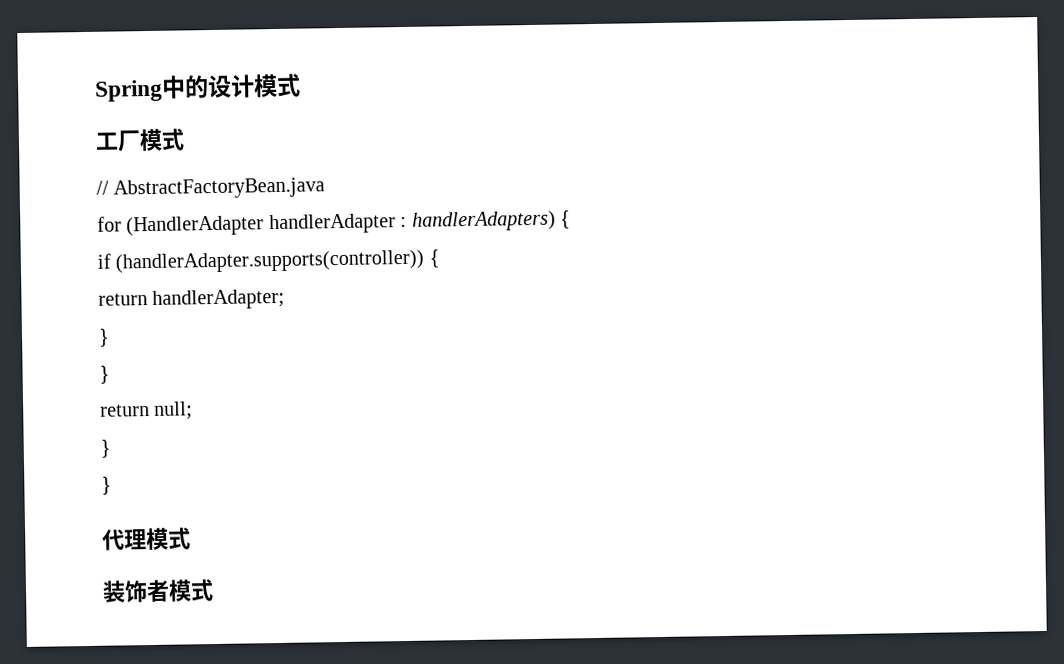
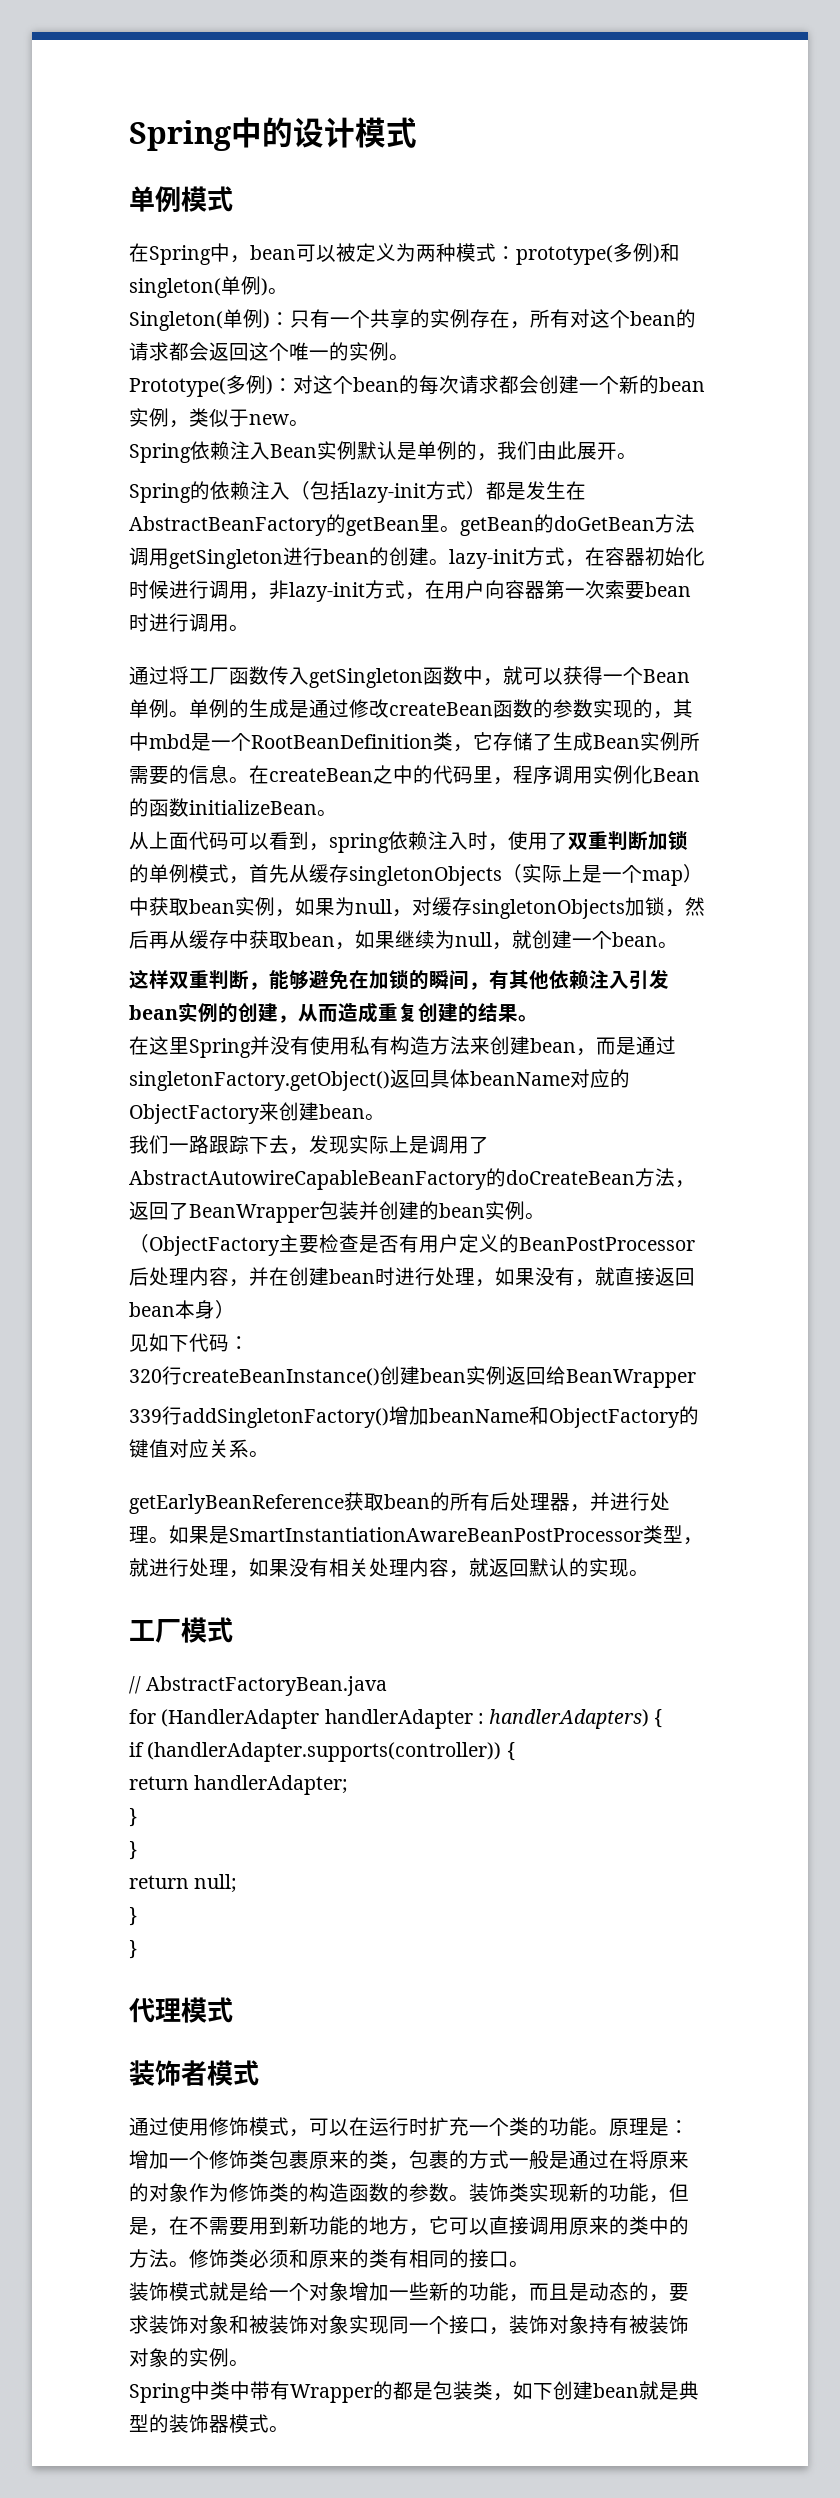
  Spring中的设计模式
+ 单例模式
+ 在Spring中，bean可以被定义为两种模式：prototype(多例)和singleton(单例)。
+ Singleton(单例)：只有一个共享的实例存在，所有对这个bean的请求都会返回这个唯一的实例。
+ Prototype(多例)：对这个bean的每次请求都会创建一个新的bean实例，类似于new。
+ Spring依赖注入Bean实例默认是单例的，我们由此展开。
+ Spring的依赖注入（包括lazy-init方式）都是发生在AbstractBeanFactory的getBean里。getBean的doGetBean方法调用getSingleton进行bean的创建。lazy-init方式，在容器初始化时候进行调用，非lazy-init方式，在用户向容器第一次索要bean时进行调用。
+ 通过将工厂函数传入getSingleton函数中，就可以获得一个Bean单例。单例的生成是通过修改createBean函数的参数实现的，其中mbd是一个RootBeanDefinition类，它存储了生成Bean实例所需要的信息。在createBean之中的代码里，程序调用实例化Bean的函数initializeBean。
+ 从上面代码可以看到，spring依赖注入时，使用了双重判断加锁的单例模式，首先从缓存singletonObjects（实际上是一个map）中获取bean实例，如果为null，对缓存singletonObjects加锁，然后再从缓存中获取bean，如果继续为null，就创建一个bean。
+ 这样双重判断，能够避免在加锁的瞬间，有其他依赖注入引发bean实例的创建，从而造成重复创建的结果。
+ 在这里Spring并没有使用私有构造方法来创建bean，而是通过singletonFactory.getObject()返回具体beanName对应的ObjectFactory来创建bean。
+ 我们一路跟踪下去，发现实际上是调用了AbstractAutowireCapableBeanFactory的doCreateBean方法，返回了BeanWrapper包装并创建的bean实例。
+ （ObjectFactory主要检查是否有用户定义的BeanPostProcessor后处理内容，并在创建bean时进行处理，如果没有，就直接返回bean本身）
+ 见如下代码：
+ 320行createBeanInstance()创建bean实例返回给BeanWrapper
+ 339行addSingletonFactory()增加beanName和ObjectFactory的键值对应关系。
+ getEarlyBeanReference获取bean的所有后处理器，并进行处理。如果是SmartInstantiationAwareBeanPostProcessor类型，就进行处理，如果没有相关处理内容，就返回默认的实现。
+ 通过使用修饰模式，可以在运行时扩充一个类的功能。原理是：增加一个修饰类包裹原来的类，包裹的方式一般是通过在将原来的对象作为修饰类的构造函数的参数。装饰类实现新的功能，但是，在不需要用到新功能的地方，它可以直接调用原来的类中的方法。修饰类必须和原来的类有相同的接口。
+ 装饰模式就是给一个对象增加一些新的功能，而且是动态的，要求装饰对象和被装饰对象实现同一个接口，装饰对象持有被装饰对象的实例。
+ Spring中类中带有Wrapper的都是包装类，如下创建bean就是典型的装饰器模式。

